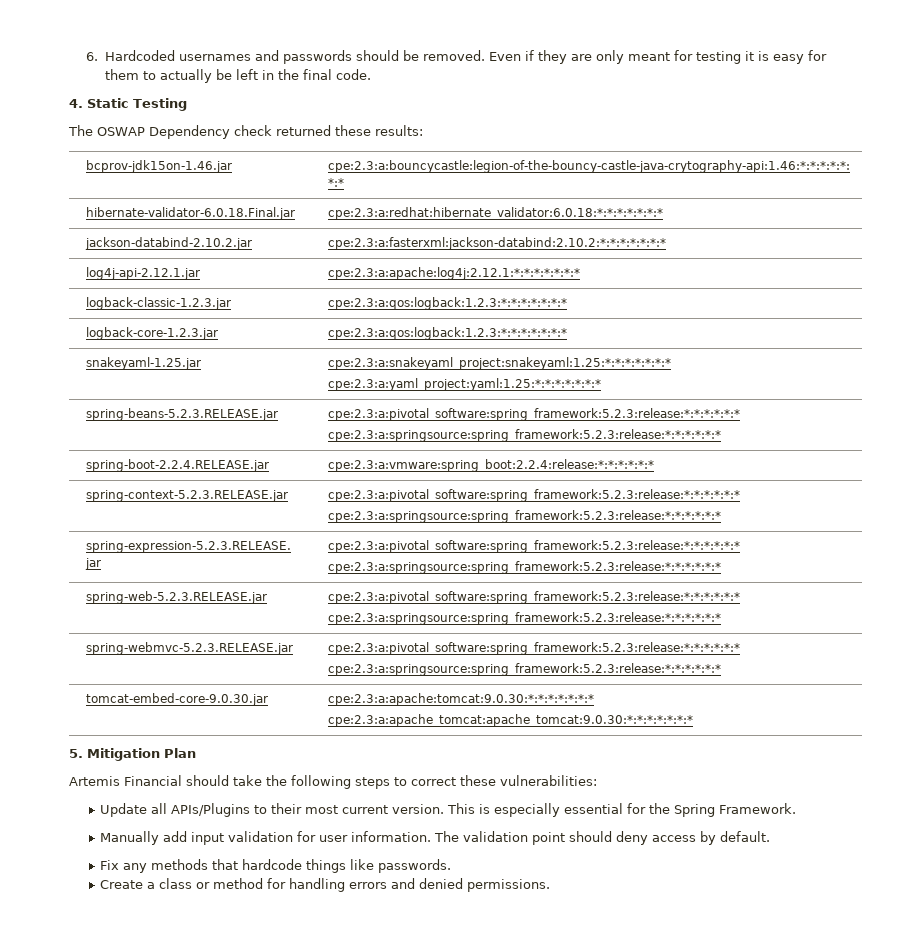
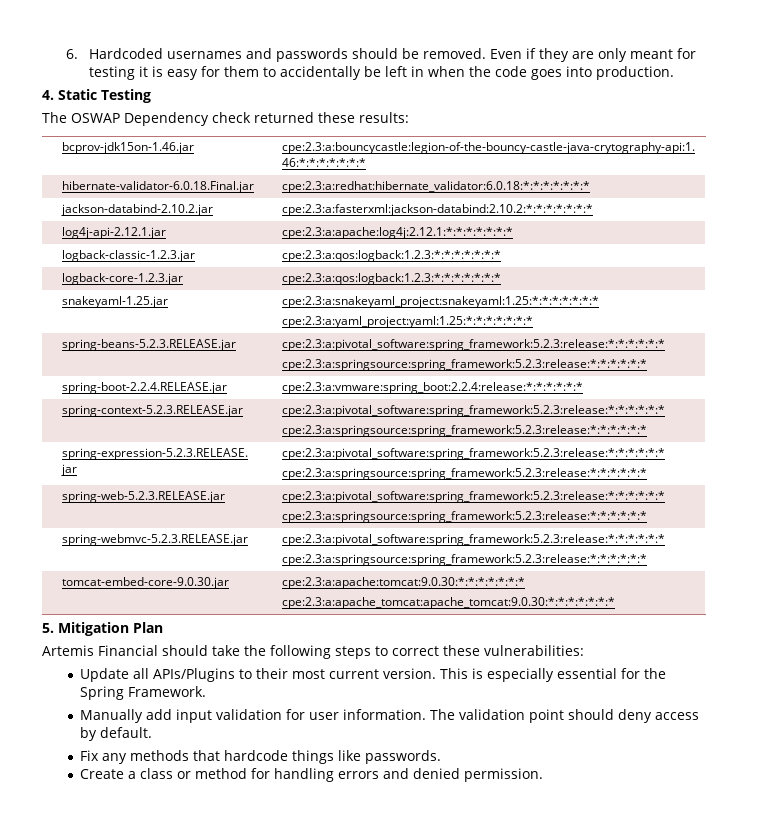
- Even if they are only meant for testing it is easy for them to actually be left in the final code.
+ Even if they are only meant for testing it is easy for them to accidentally be left in when the code goes into production.
- Create a class or method for handling errors and denied permissions.
+ Create a class or method for handling errors and denied permission.

